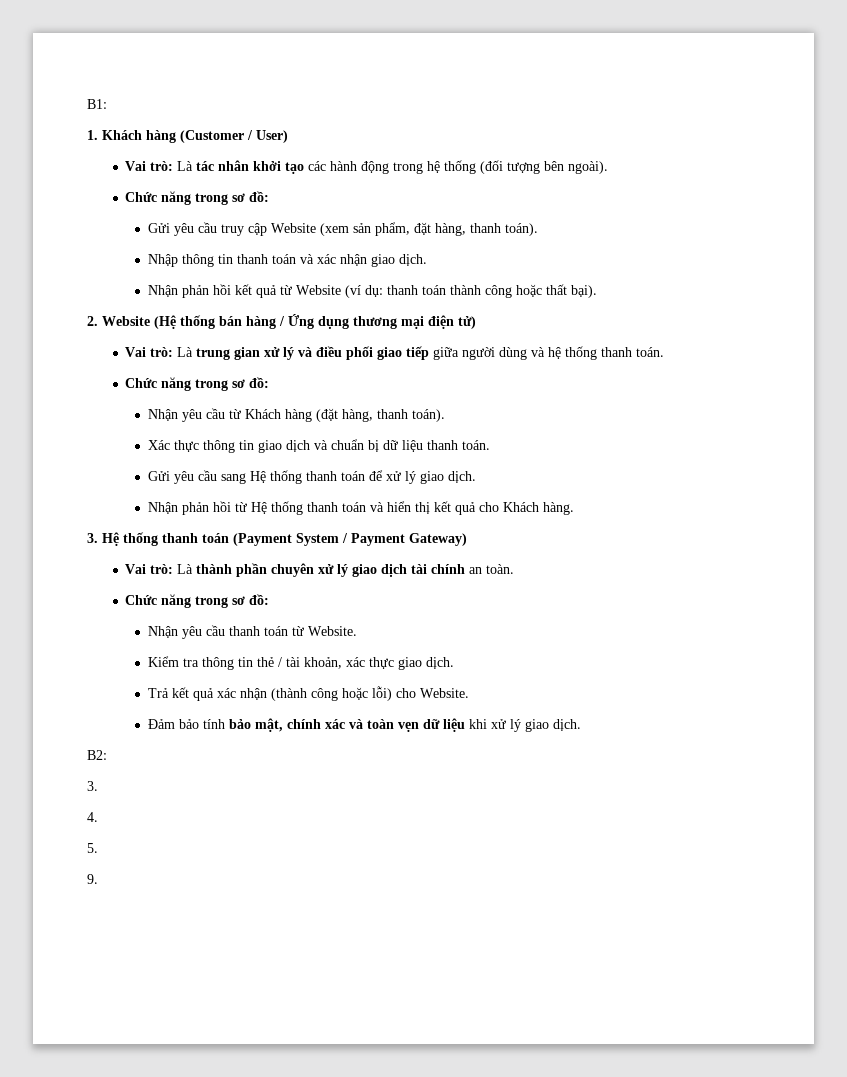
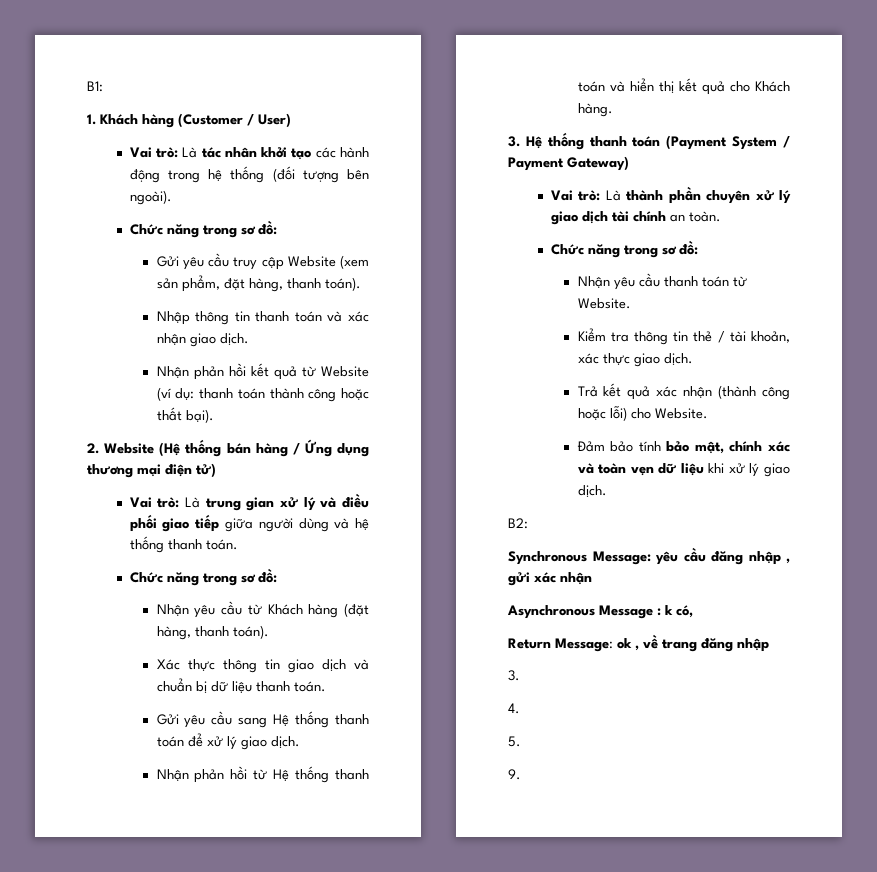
+ Synchronous Message: yêu cầu đăng nhập , gửi xác nhận
+ Asynchronous Message : k có,
+ Return Message: ok , về trang đăng nhập

